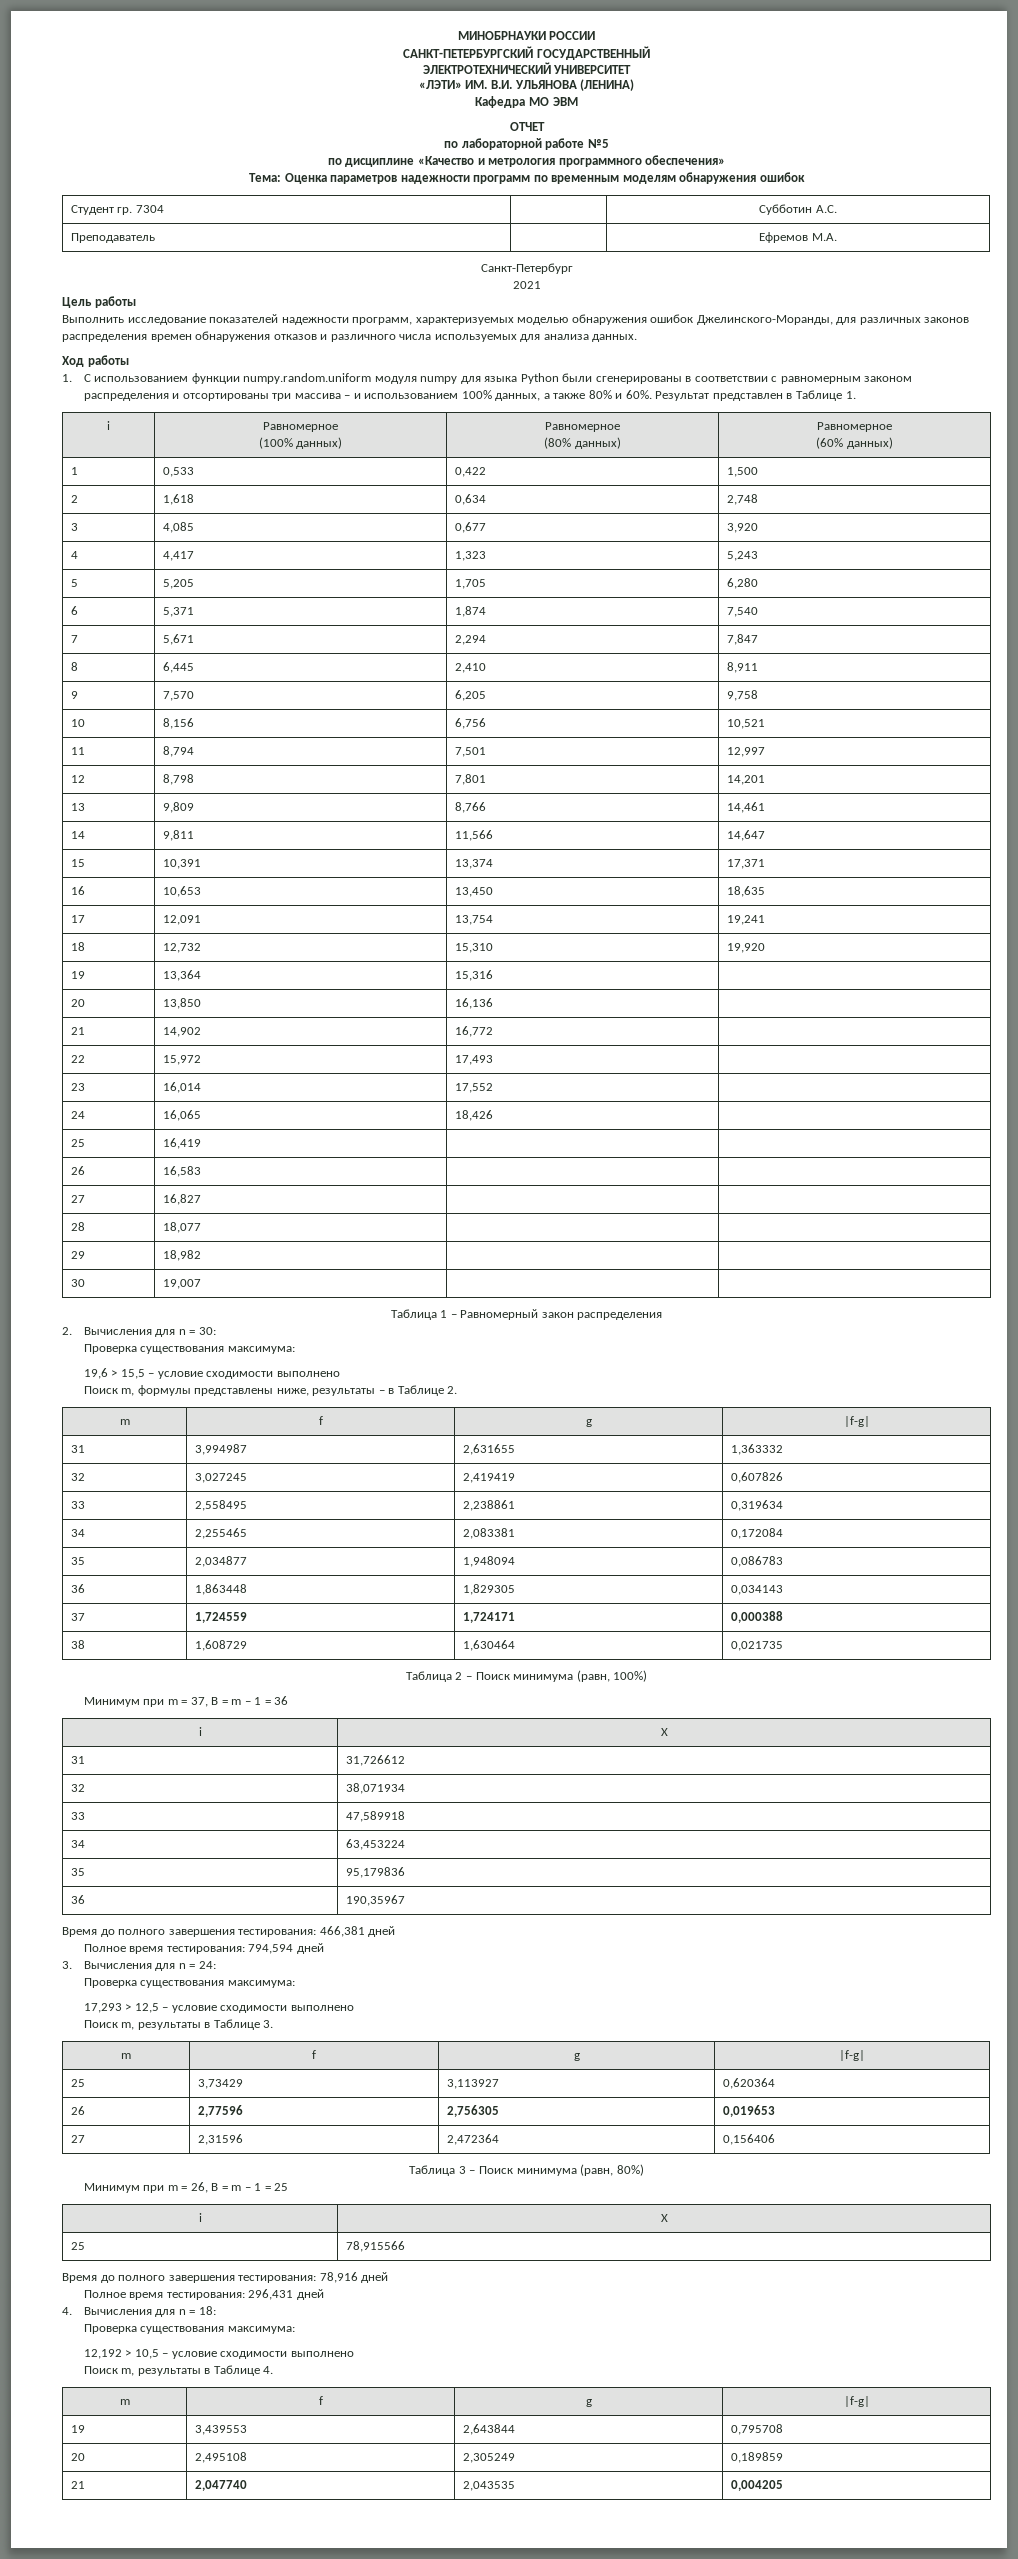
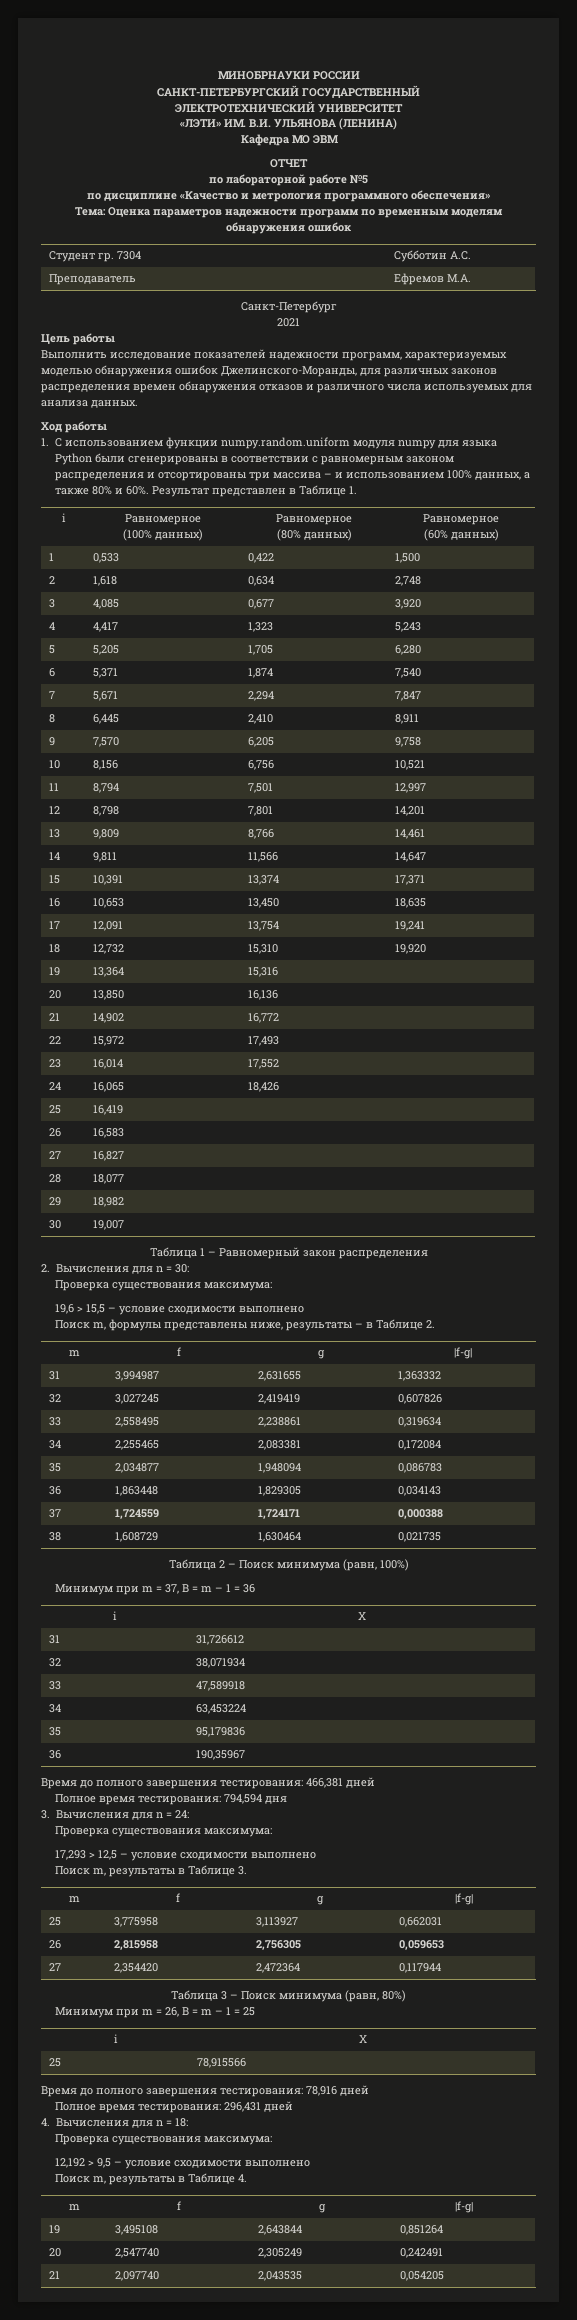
- Полное время тестирования: 794,594 дней
+ Полное время тестирования: 794,594 дня
- 25 | 3,73429 | 3,113927 | 0,620364
- 26 | 2,77596 | 2,756305 | 0,019653
- 27 | 2,31596 | 2,472364 | 0,156406
+ 25 | 3,775958 | 3,113927 | 0,662031
+ 26 | 2,815958 | 2,756305 | 0,059653
+ 27 | 2,354420 | 2,472364 | 0,117944
- 12,192 > 10,5 – условие сходимости выполнено
+ 12,192 > 9,5 – условие сходимости выполнено
- 19 | 3,439553 | 2,643844 | 0,795708
- 20 | 2,495108 | 2,305249 | 0,189859
- 21 | 2,047740 | 2,043535 | 0,004205
+ 19 | 3,495108 | 2,643844 | 0,851264
+ 20 | 2,547740 | 2,305249 | 0,242491
+ 21 | 2,097740 | 2,043535 | 0,054205

